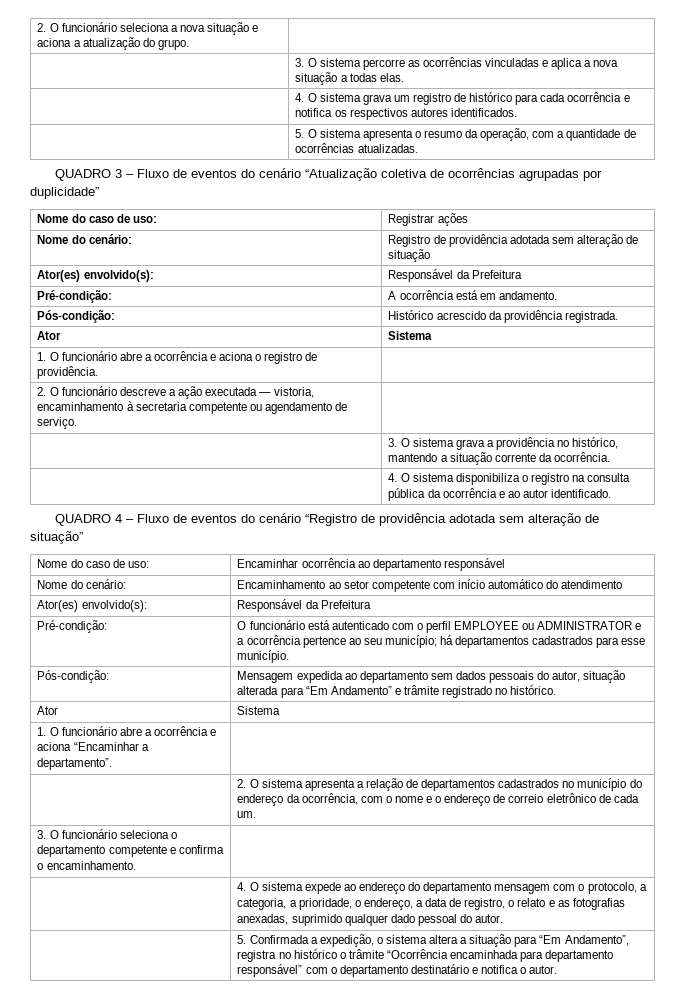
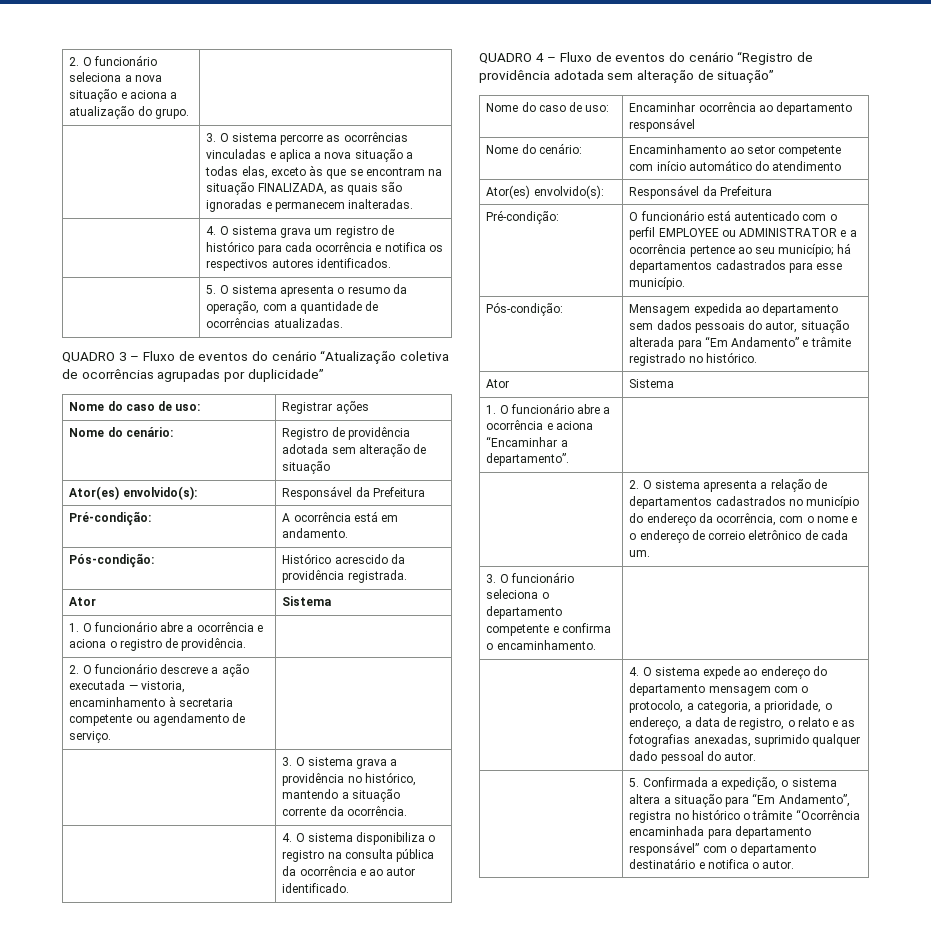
- | 3. O sistema percorre as ocorrências vinculadas e aplica a nova situação a todas elas.
+ | 3. O sistema percorre as ocorrências vinculadas e aplica a nova situação a todas elas, exceto às que se encontram na situação FINALIZADA, as quais são ignoradas e permanecem inalteradas.

